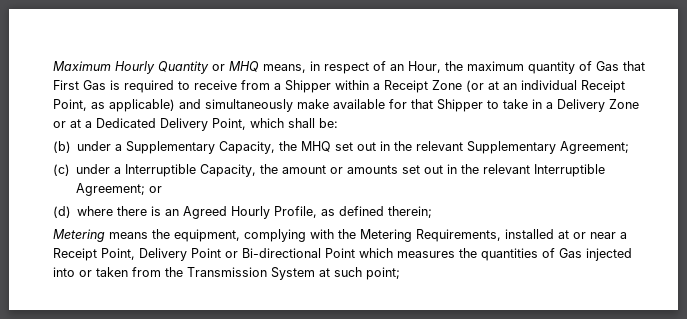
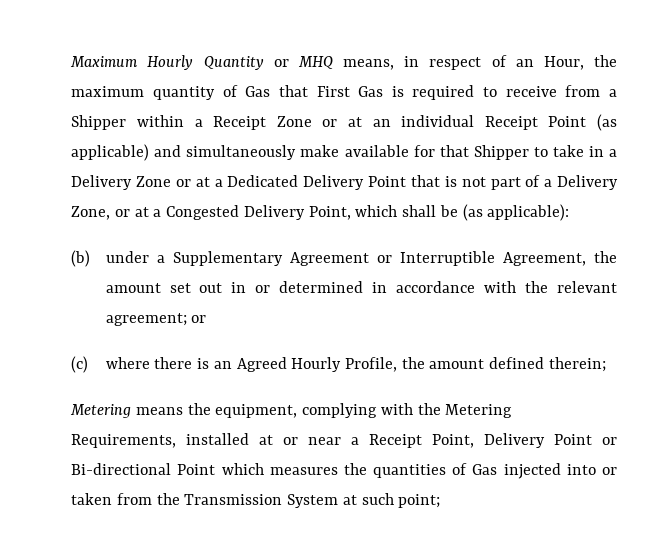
- Maximum Hourly Quantity or MHQ means, in respect of an Hour, the maximum quantity of Gas that First Gas is required to receive from a Shipper within a Receipt Zone (or at an individual Receipt Point, as applicable) and simultaneously make available for that Shipper to take in a Delivery Zone or at a Dedicated Delivery Point, which shall be:
- (b) under a Supplementary Capacity, the MHQ set out in the relevant Supplementary Agreement;
- (c) under a Interruptible Capacity, the amount or amounts set out in the relevant Interruptible Agreement; or
+ Maximum Hourly Quantity or MHQ means, in respect of an Hour, the maximum quantity of Gas that First Gas is required to receive from a Shipper within a Receipt Zone or at an individual Receipt Point (as applicable) and simultaneously make available for that Shipper to take in a Delivery Zone or at a Dedicated Delivery Point that is not part of a Delivery Zone, or at a Congested Delivery Point, which shall be (as applicable):
+ (b) under a Supplementary Agreement or Interruptible Agreement, the amount set out in or determined in accordance with the relevant agreement; or
- (d) where there is an Agreed Hourly Profile, as defined therein;
+ (c) where there is an Agreed Hourly Profile, the amount defined therein;

